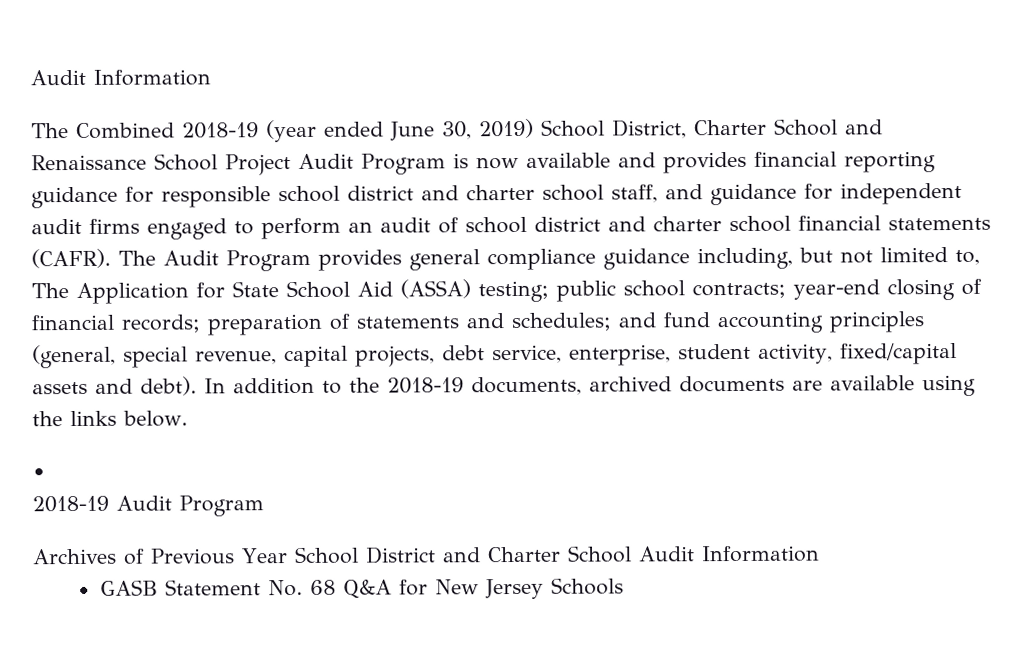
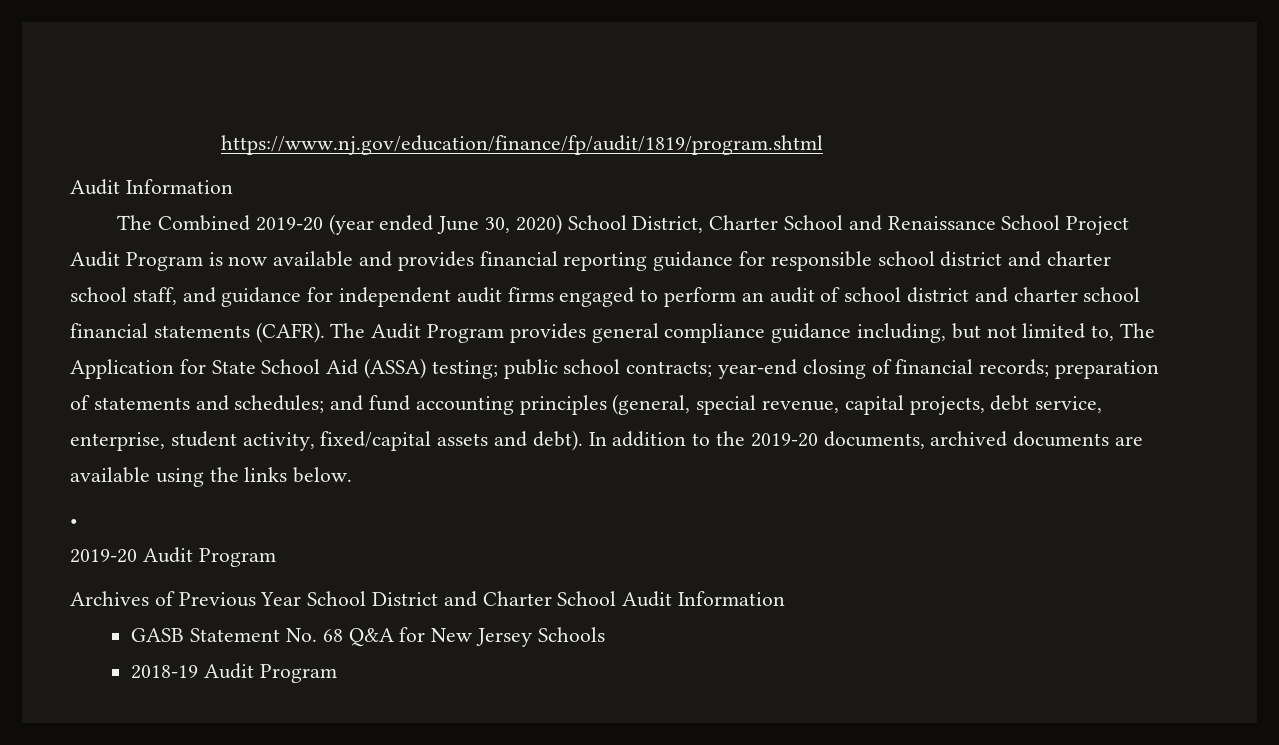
+ https://www.nj.gov/education/finance/fp/audit/1819/program.shtml
- The Combined 2018-19 (year ended June 30, 2019) School District, Charter School and Renaissance School Project Audit Program is now available and provides financial reporting guidance for responsible school district and charter school staff, and guidance for independent audit firms engaged to perform an audit of school district and charter school financial statements (CAFR).
+ The Combined 2019-20 (year ended June 30, 2020) School District, Charter School and Renaissance School Project Audit Program is now available and provides financial reporting guidance for responsible school district and charter school staff, and guidance for independent audit firms engaged to perform an audit of school district and charter school financial statements (CAFR).
- In addition to the 2018-19 documents, archived documents are available using the links below.
+ In addition to the 2019-20 documents, archived documents are available using the links below.
- 2018-19 Audit Program
+ 2019-20 Audit Program
+ 2018-19 Audit Program

